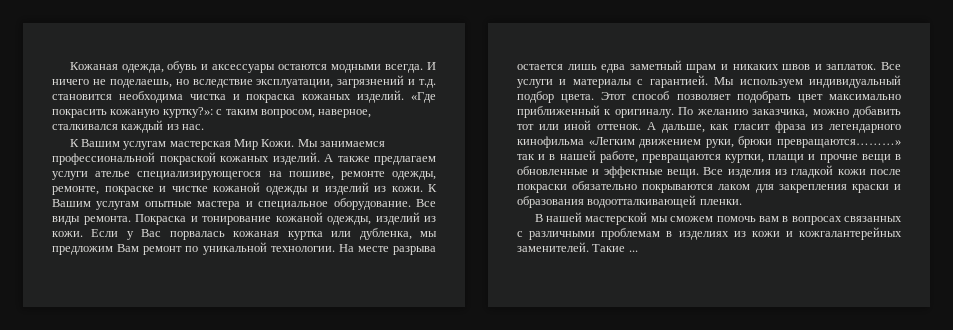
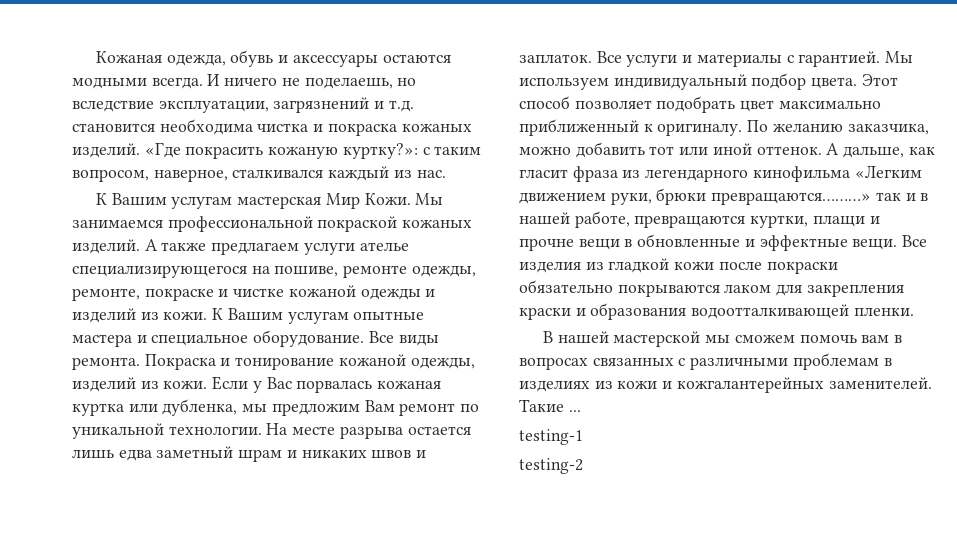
+ testing-1
+ testing-2

